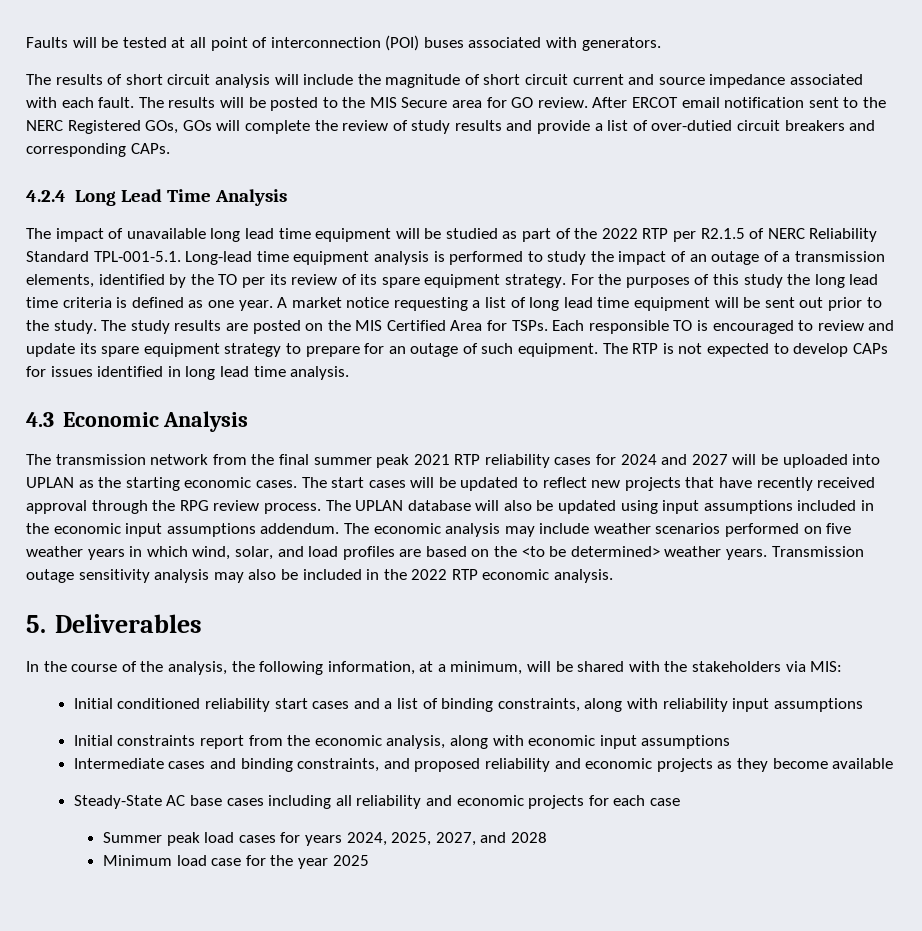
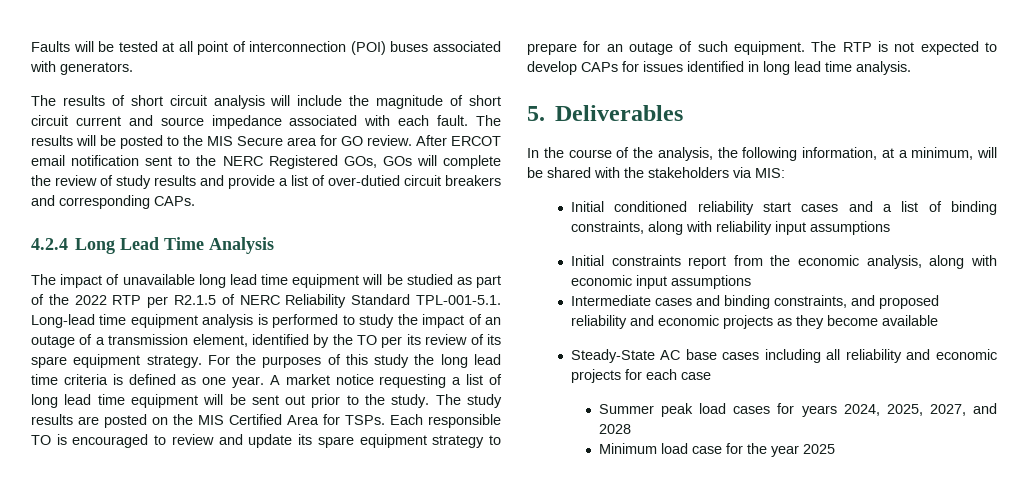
- The impact of unavailable long lead time equipment will be studied as part of the 2022 RTP per R2.1.5 of NERC Reliability Standard TPL-001-5.1. Long-lead time equipment analysis is performed to study the impact of an outage of a transmission elements, identified by the TO per its review of its spare equipment strategy.
+ The impact of unavailable long lead time equipment will be studied as part of the 2022 RTP per R2.1.5 of NERC Reliability Standard TPL-001-5.1. Long-lead time equipment analysis is performed to study the impact of an outage of a transmission element, identified by the TO per its review of its spare equipment strategy.
- 4.3 Economic Analysis
- The transmission network from the final summer peak 2021 RTP reliability cases for 2024 and 2027 will be uploaded into UPLAN as the starting economic cases. The start cases will be updated to reflect new projects that have recently received approval through the RPG review process. The UPLAN database will also be updated using input assumptions included in the economic input assumptions addendum. The economic analysis may include weather scenarios performed on five weather years in which wind, solar, and load profiles are based on the <to be determined> weather years. Transmission outage sensitivity analysis may also be included in the 2022 RTP economic analysis.

